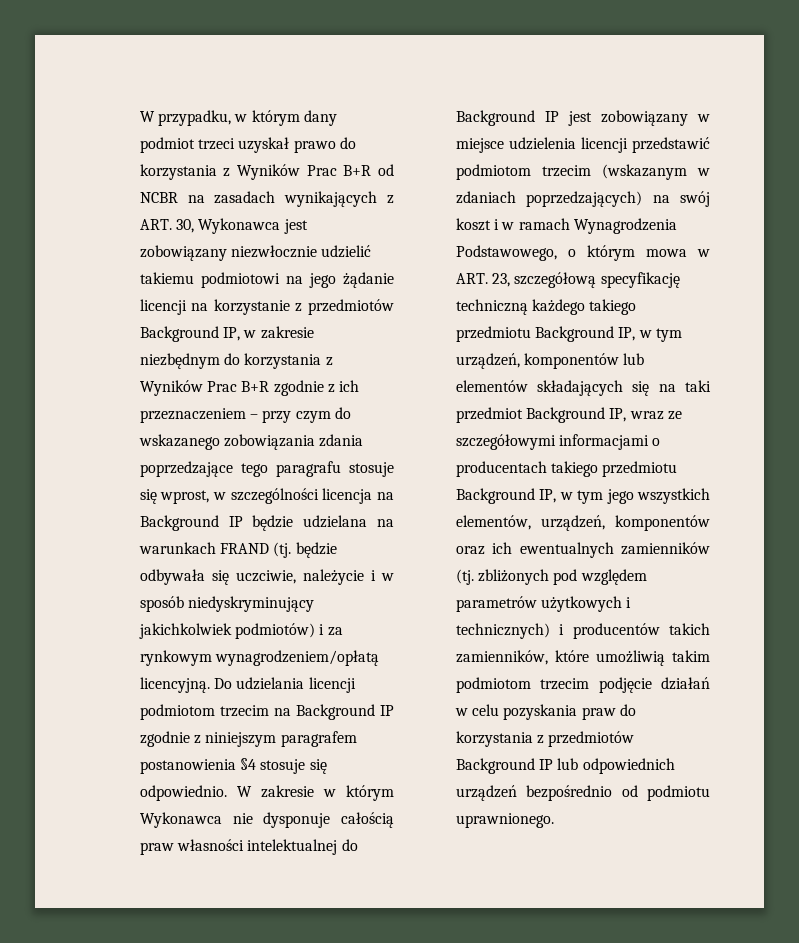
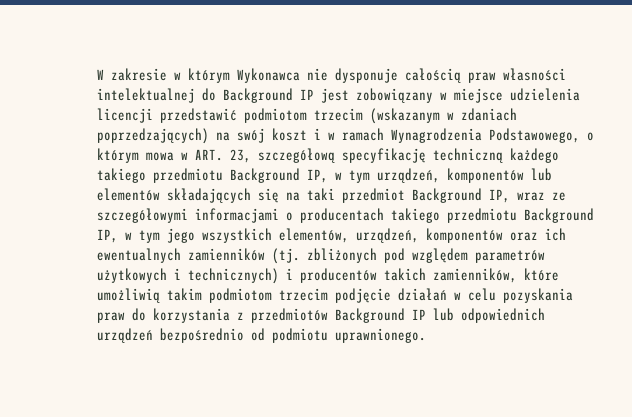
- W przypadku, w którym dany podmiot trzeci uzyskał prawo do korzystania z Wyników Prac B+R od NCBR na zasadach wynikających z ART. 30, Wykonawca jest zobowiązany niezwłocznie udzielić takiemu podmiotowi na jego żądanie licencji na korzystanie z przedmiotów Background IP, w zakresie niezbędnym do korzystania z Wyników Prac B+R zgodnie z ich przeznaczeniem – przy czym do wskazanego zobowiązania zdania poprzedzające tego paragrafu stosuje się wprost, w szczególności licencja na Background IP będzie udzielana na warunkach FRAND (tj. będzie odbywała się uczciwie, należycie i w sposób niedyskryminujący jakichkolwiek podmiotów) i za rynkowym wynagrodzeniem/opłatą licencyjną. Do udzielania licencji podmiotom trzecim na Background IP zgodnie z niniejszym paragrafem postanowienia §4 stosuje się odpowiednio. W zakresie w którym Wykonawca nie dysponuje całością praw własności intelektualnej do Background IP jest zobowiązany w miejsce udzielenia licencji przedstawić podmiotom trzecim (wskazanym w zdaniach poprzedzających) na swój koszt i w ramach Wynagrodzenia Podstawowego, o którym mowa w ART. 23, szczegółową specyfikację techniczną każdego takiego przedmiotu Background IP, w tym urządzeń, komponentów lub elementów składających się na taki przedmiot Background IP, wraz ze szczegółowymi informacjami o producentach takiego przedmiotu Background IP, w tym jego wszystkich elementów, urządzeń, komponentów oraz ich ewentualnych zamienników (tj. zbliżonych pod względem parametrów użytkowych i technicznych) i producentów takich zamienników, które umożliwią takim podmiotom trzecim podjęcie działań w celu pozyskania praw do korzystania z przedmiotów Background IP lub odpowiednich urządzeń bezpośrednio od podmiotu uprawnionego.
+ W zakresie w którym Wykonawca nie dysponuje całością praw własności intelektualnej do Background IP jest zobowiązany w miejsce udzielenia licencji przedstawić podmiotom trzecim (wskazanym w zdaniach poprzedzających) na swój koszt i w ramach Wynagrodzenia Podstawowego, o którym mowa w ART. 23, szczegółową specyfikację techniczną każdego takiego przedmiotu Background IP, w tym urządzeń, komponentów lub elementów składających się na taki przedmiot Background IP, wraz ze szczegółowymi informacjami o producentach takiego przedmiotu Background IP, w tym jego wszystkich elementów, urządzeń, komponentów oraz ich ewentualnych zamienników (tj. zbliżonych pod względem parametrów użytkowych i technicznych) i producentów takich zamienników, które umożliwią takim podmiotom trzecim podjęcie działań w celu pozyskania praw do korzystania z przedmiotów Background IP lub odpowiednich urządzeń bezpośrednio od podmiotu uprawnionego.

